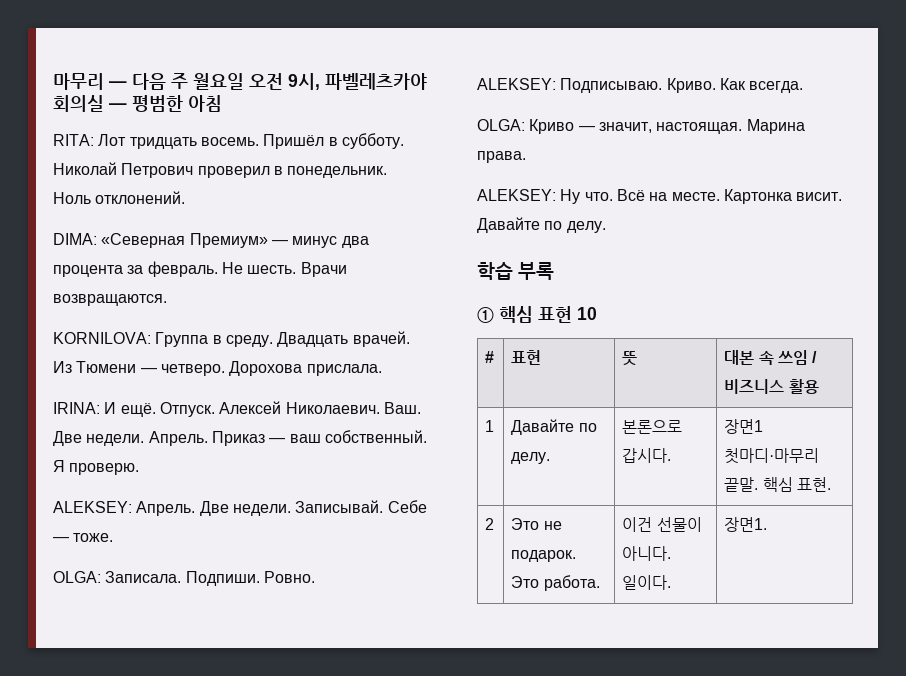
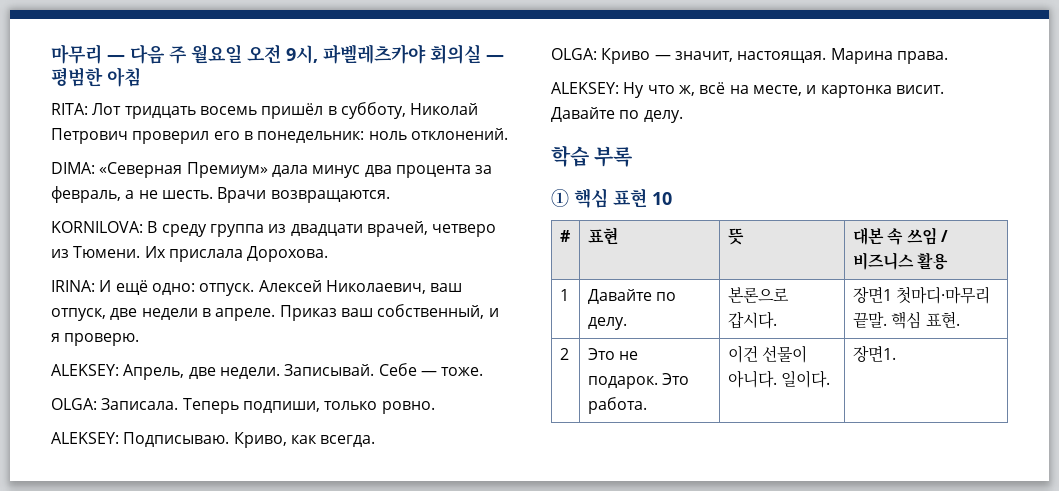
- RITA: Лот тридцать восемь. Пришёл в субботу. Николай Петрович проверил в понедельник. Ноль отклонений.
+ RITA: Лот тридцать восемь пришёл в субботу, Николай Петрович проверил его в понедельник: ноль отклонений.
- DIMA: «Северная Премиум» — минус два процента за февраль. Не шесть.
+ DIMA: «Северная Премиум» дала минус два процента за февраль, а не шесть.
- KORNILOVA: Группа в среду. Двадцать врачей. Из Тюмени — четверо. Дорохова прислала.
- IRINA: И ещё. Отпуск. Алексей Николаевич. Ваш. Две недели. Апрель. Приказ — ваш собственный. Я проверю.
+ KORNILOVA: В среду группа из двадцати врачей, четверо из Тюмени. Их прислала Дорохова.
+ IRINA: И ещё одно: отпуск. Алексей Николаевич, ваш отпуск, две недели в апреле. Приказ ваш собственный, и я проверю.
- ALEKSEY: Апрель. Две недели.
+ ALEKSEY: Апрель, две недели.
- Подпиши. Ровно.
+ Теперь подпиши, только ровно.
- Криво. Как всегда.
+ Криво, как всегда.
- ALEKSEY: Ну что. Всё на месте. Картонка висит.
+ ALEKSEY: Ну что ж, всё на месте, и картонка висит.

